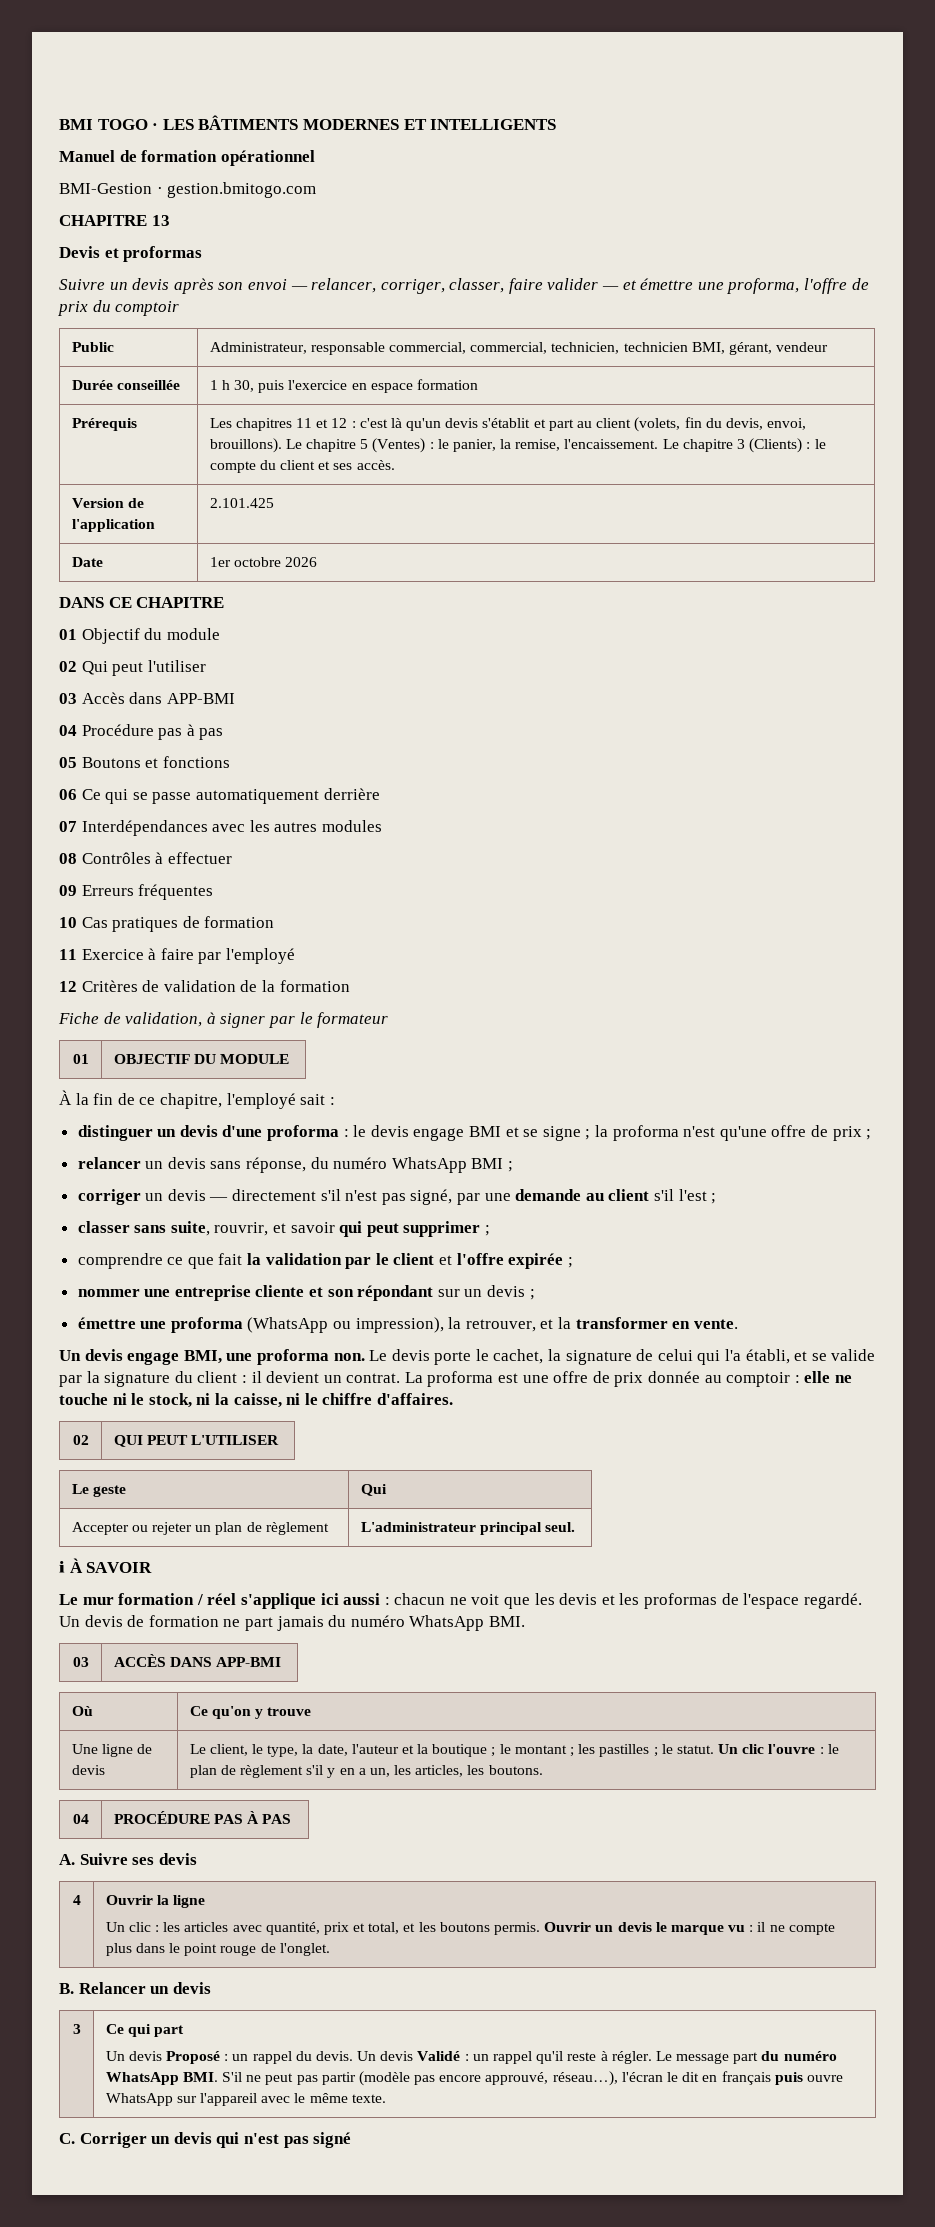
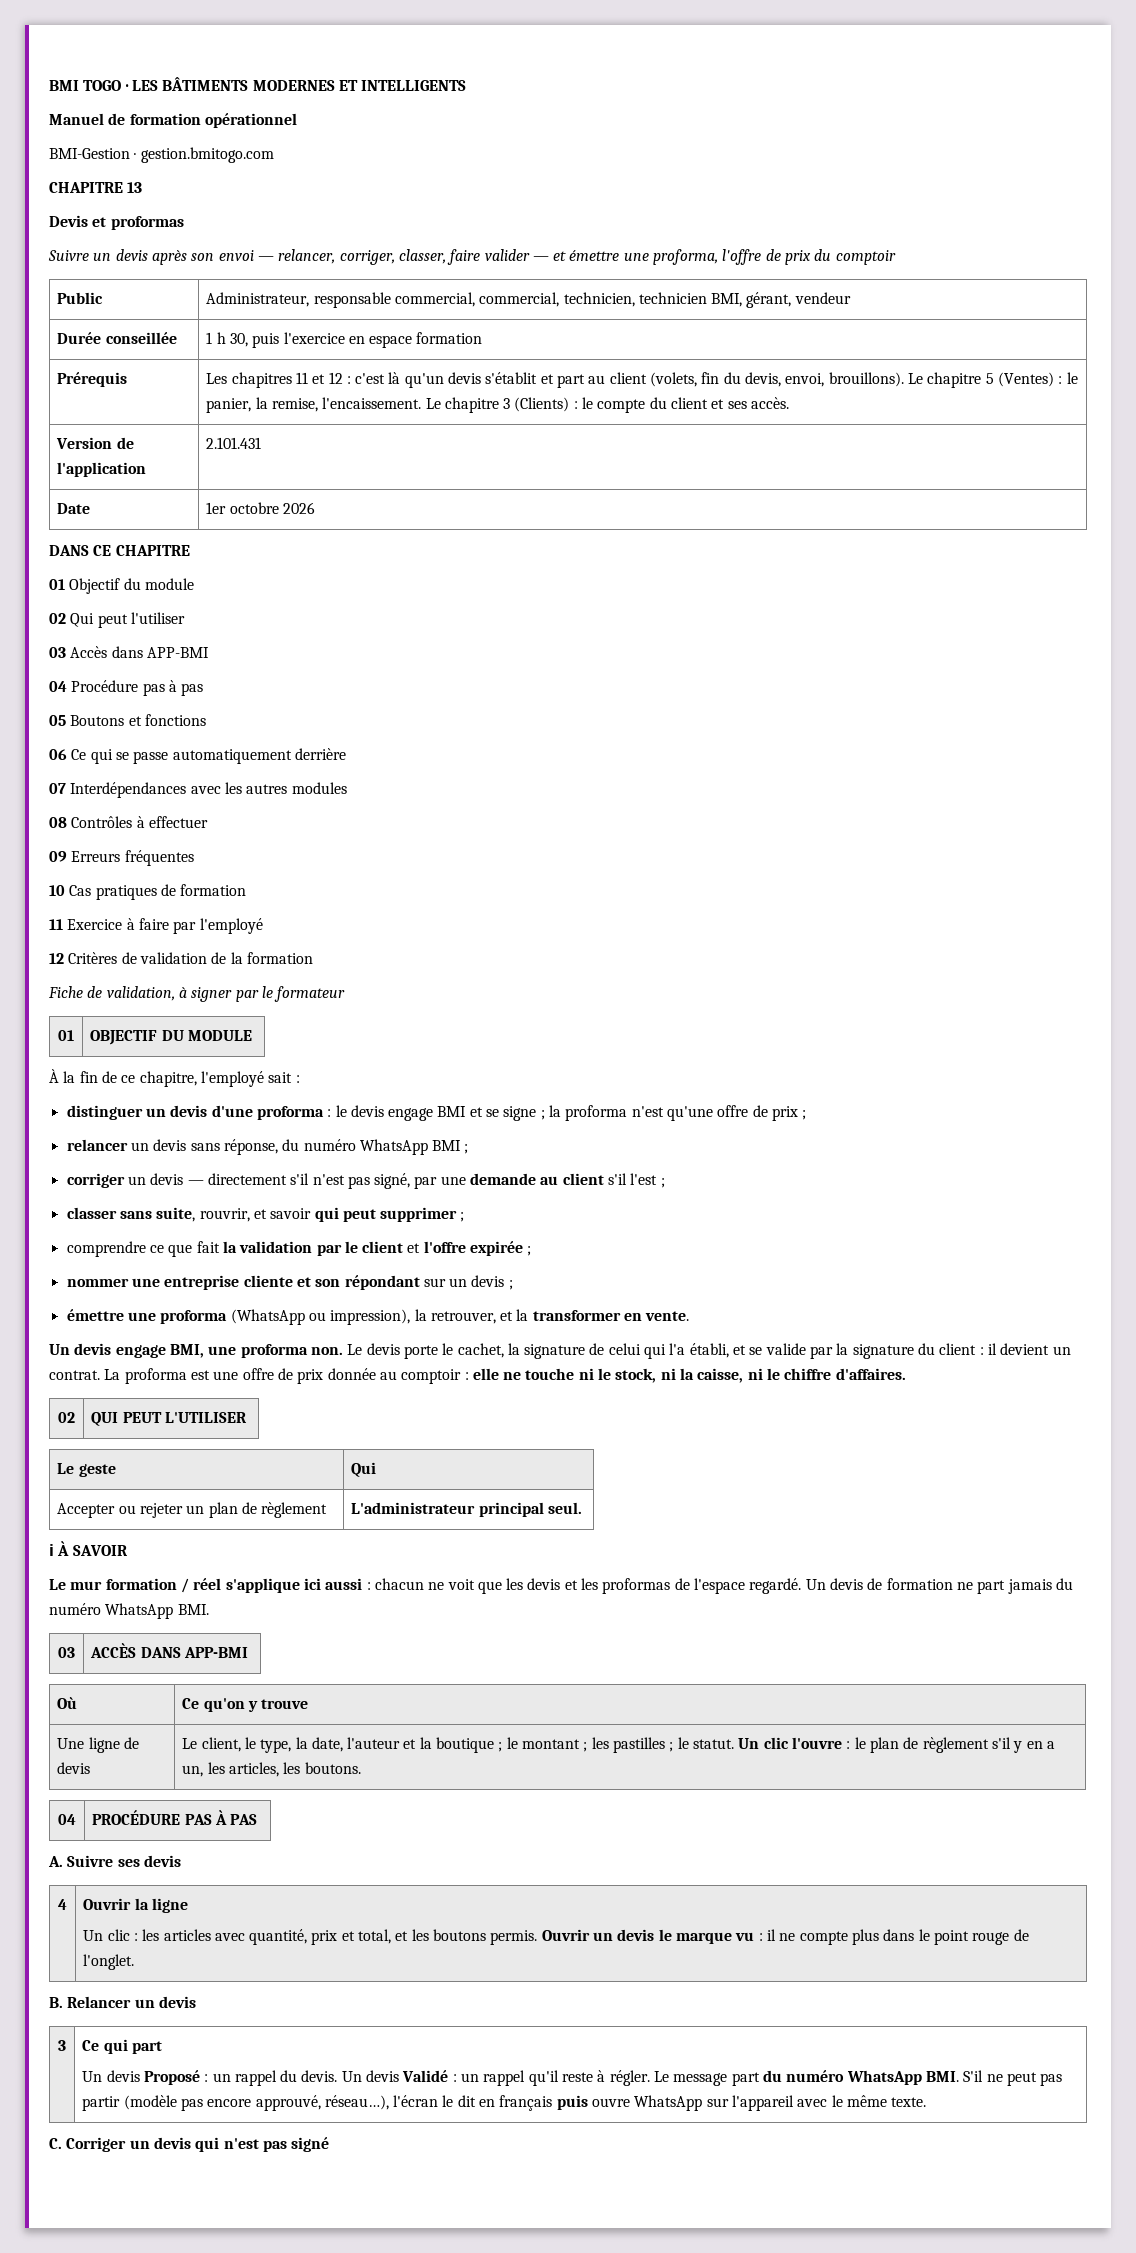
- Version de l'application | 2.101.425
+ Version de l'application | 2.101.431

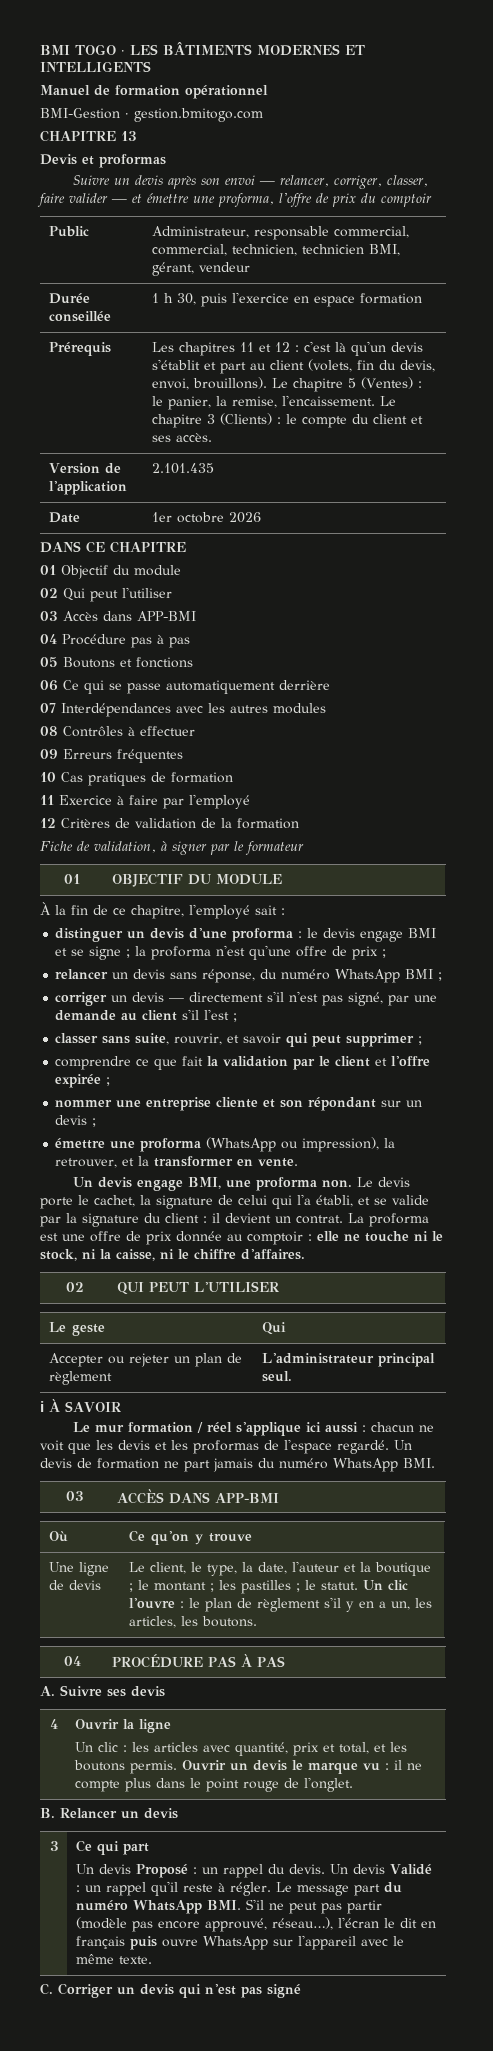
- Version de l'application | 2.101.431
+ Version de l'application | 2.101.435

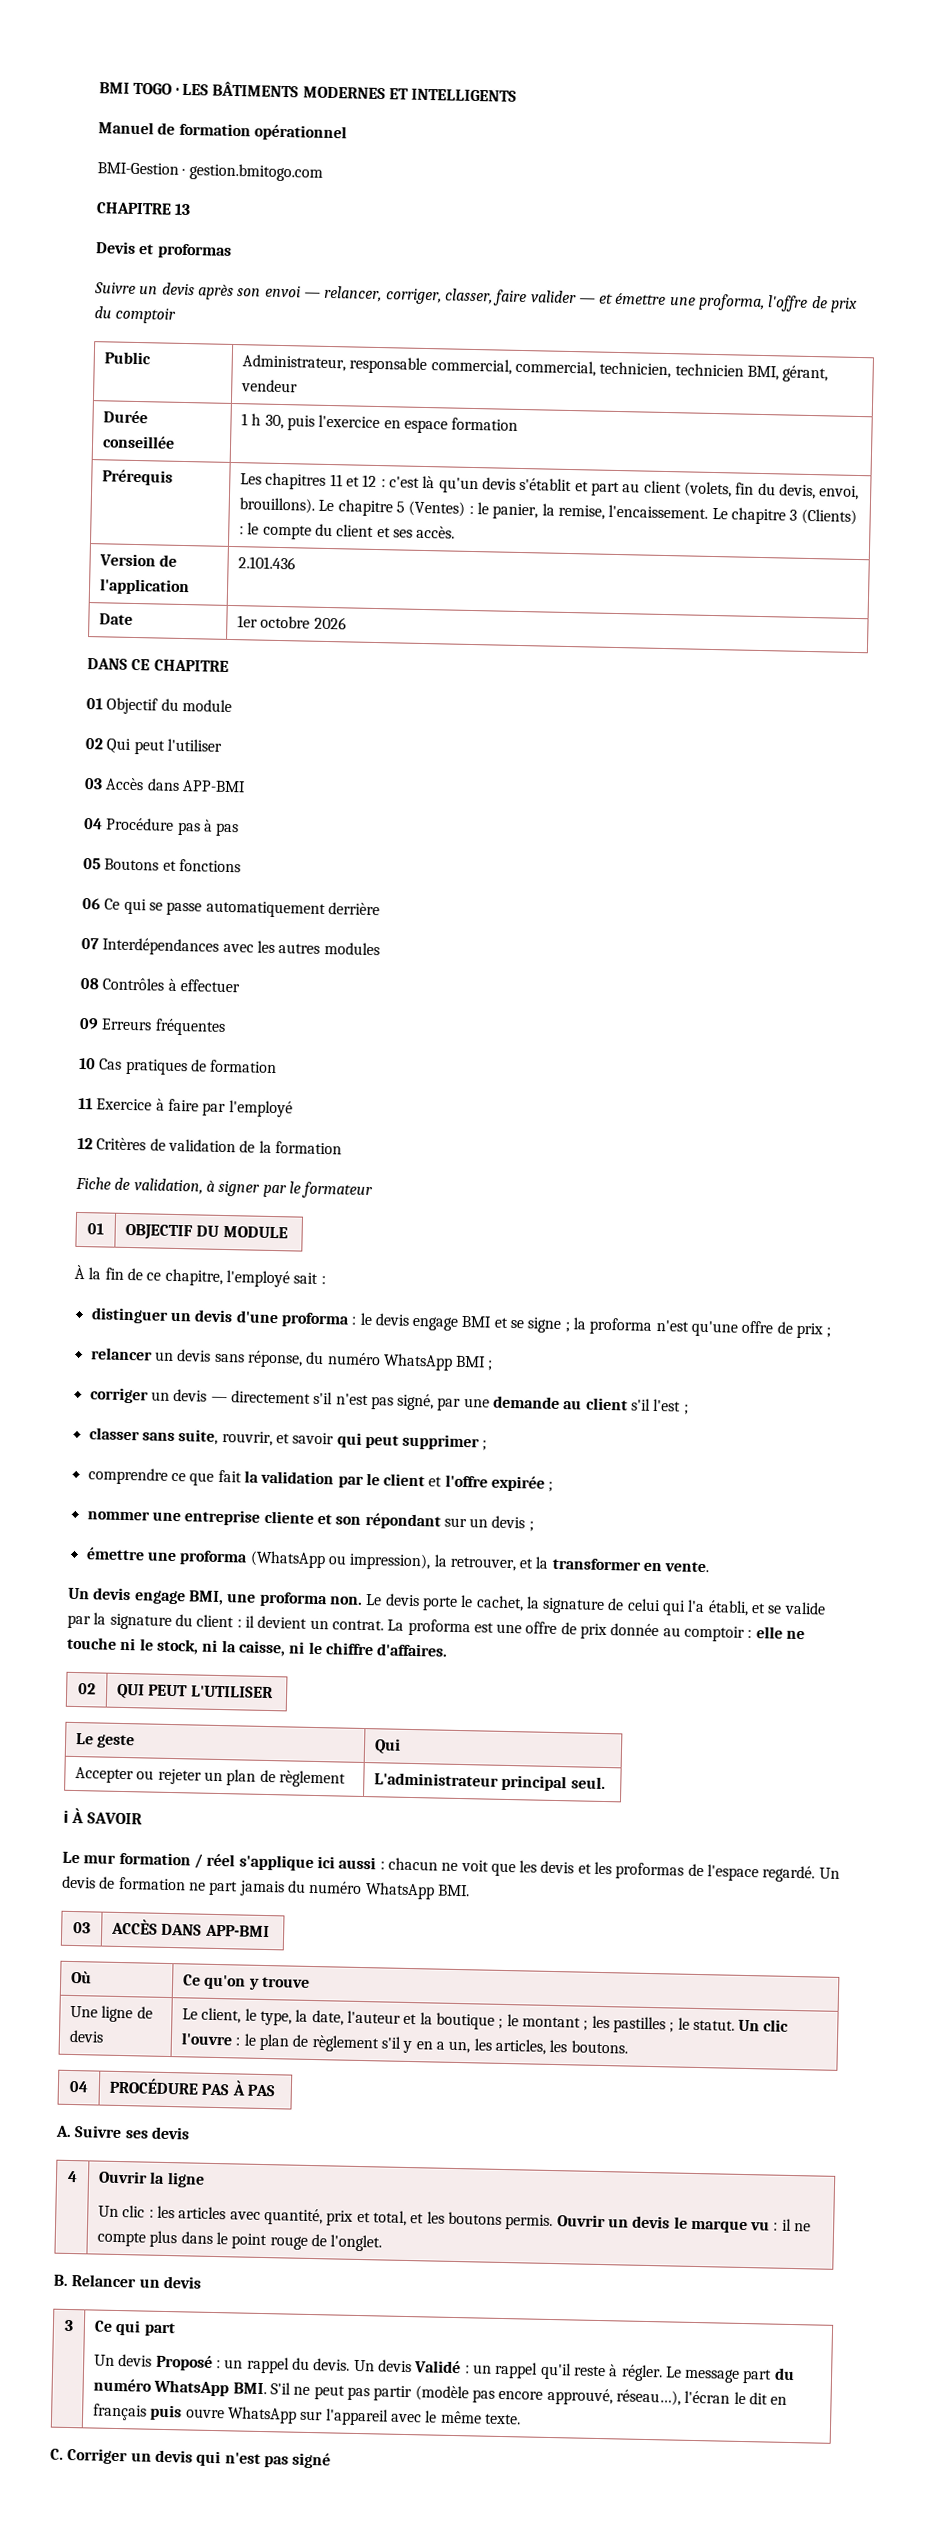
- Version de l'application | 2.101.435
+ Version de l'application | 2.101.436

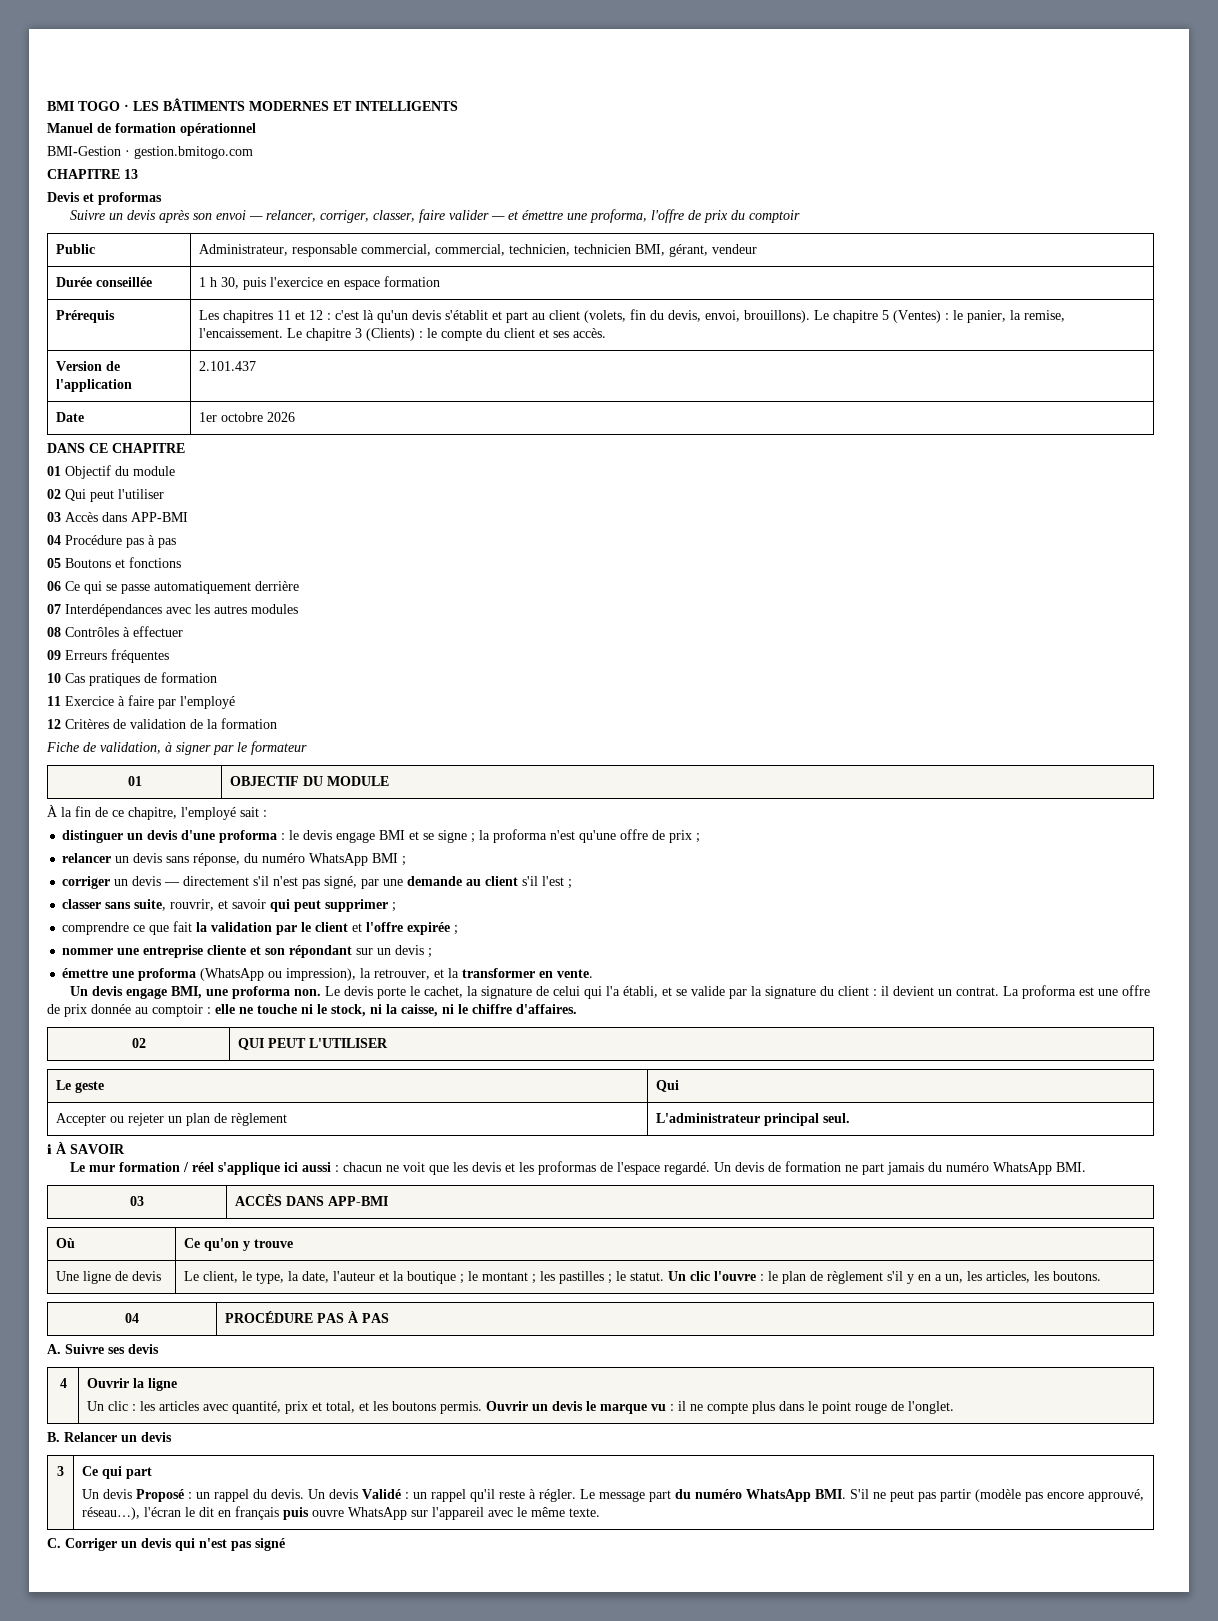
- Version de l'application | 2.101.436
+ Version de l'application | 2.101.437

